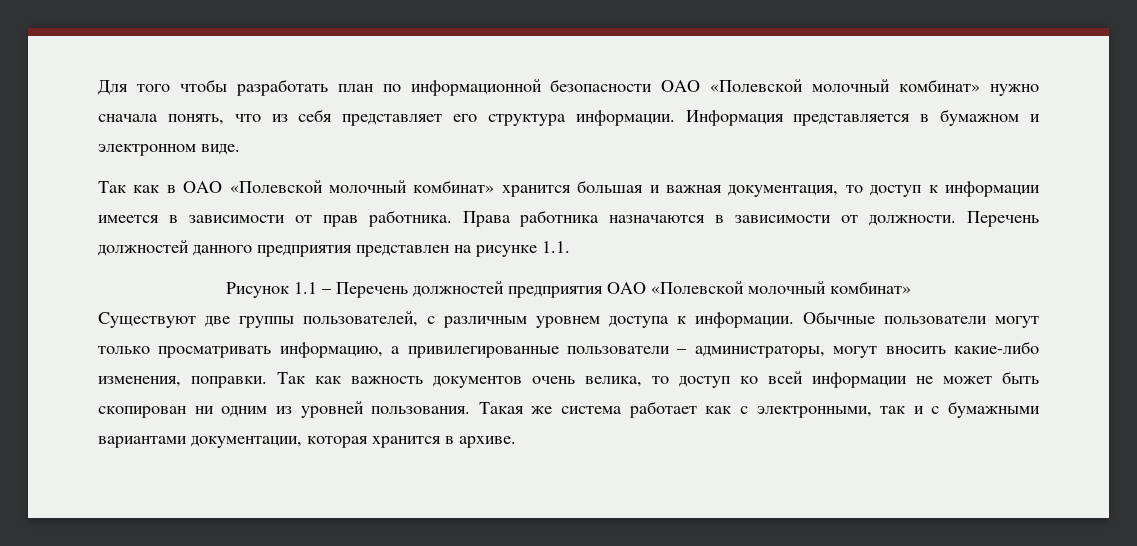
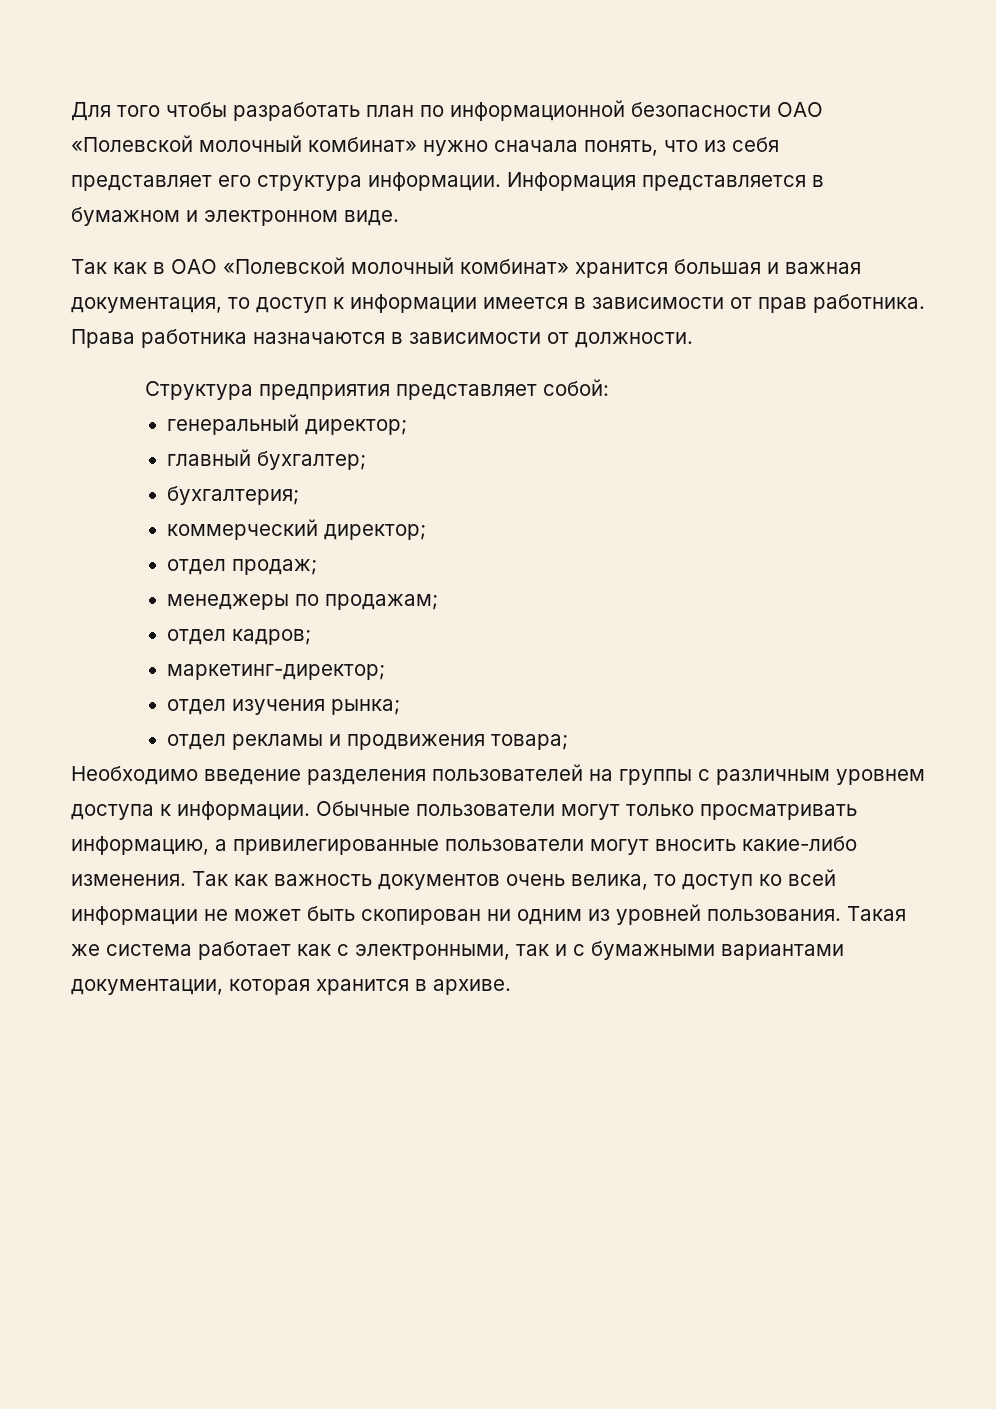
- Права работника назначаются в зависимости от должности. Перечень должностей данного предприятия представлен на рисунке 1.1.
- Рисунок 1.1 – Перечень должностей предприятия OAO «Полевской молочный комбинат»
- Существуют две группы пользователей, с различным уровнем доступа к информации.
+ Права работника назначаются в зависимости от должности.
+ Структура предприятия представляет собой:
+ генеральный директор;
+ главный бухгалтер;
+ бухгалтерия;
+ коммерческий директор;
+ отдел продаж;
+ менеджеры по продажам;
+ отдел кадров;
+ маркетинг-директор;
+ отдел изучения рынка;
+ отдел рекламы и продвижения товара;
+ Необходимо введение разделения пользователей на группы с различным уровнем доступа к информации.
- Обычные пользователи могут только просматривать информацию, а привилегированные пользователи – администраторы, могут вносить какие-либо изменения, поправки.
+ Обычные пользователи могут только просматривать информацию, а привилегированные пользователи могут вносить какие-либо изменения.

